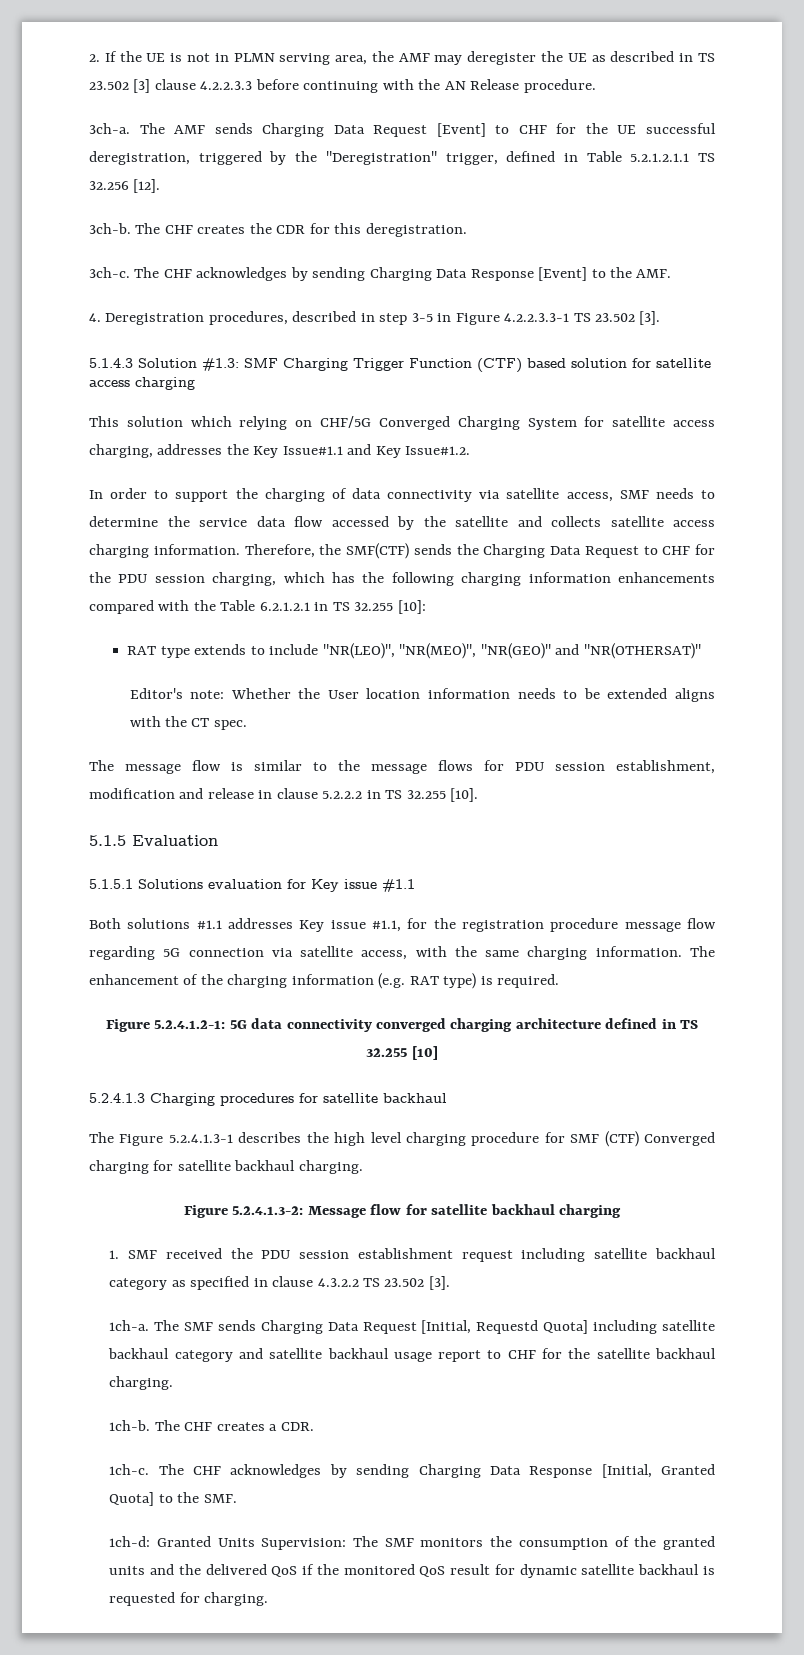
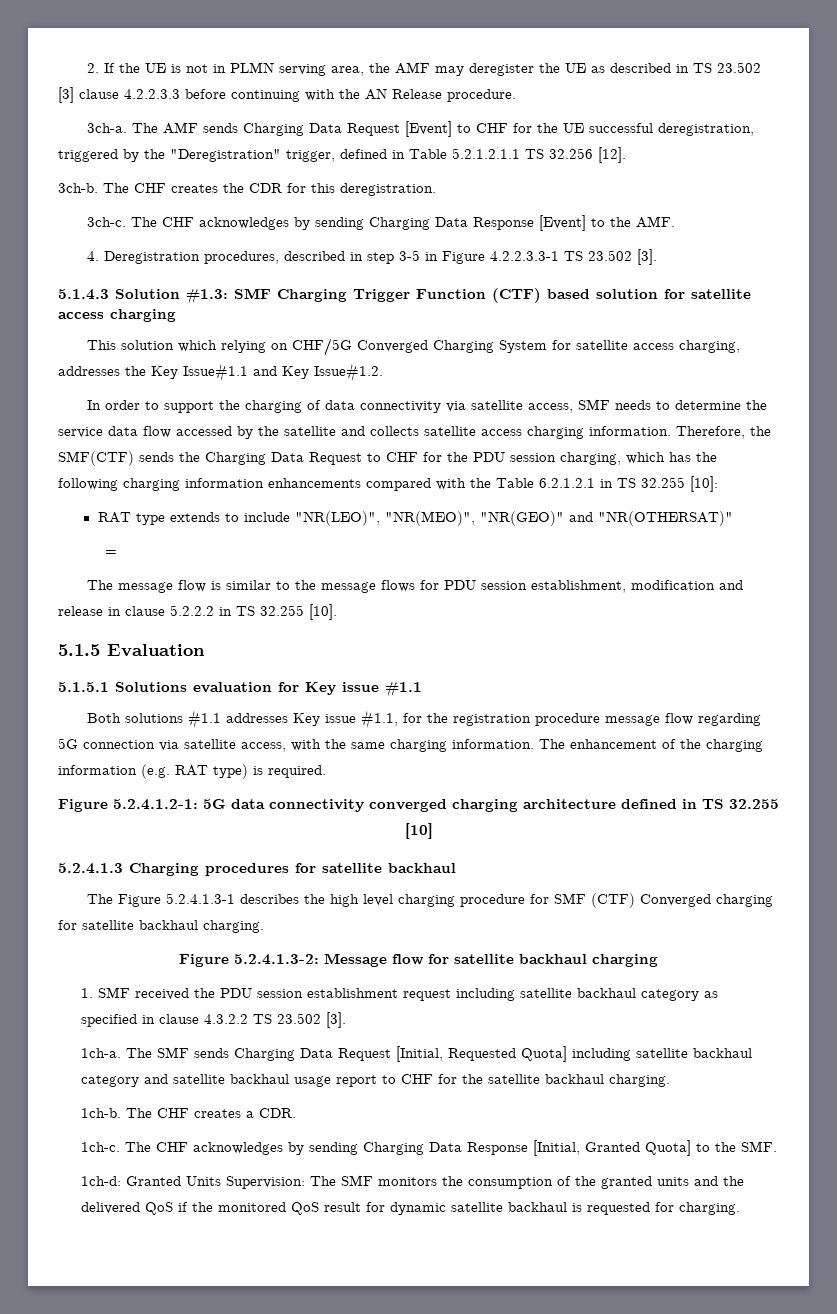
- Editor's note: Whether the User location information needs to be extended aligns with the CT spec.
+ =
- The SMF sends Charging Data Request [Initial, Requestd Quota] including satellite backhaul category and satellite backhaul usage report to CHF for the satellite backhaul charging.
+ The SMF sends Charging Data Request [Initial, Requested Quota] including satellite backhaul category and satellite backhaul usage report to CHF for the satellite backhaul charging.

